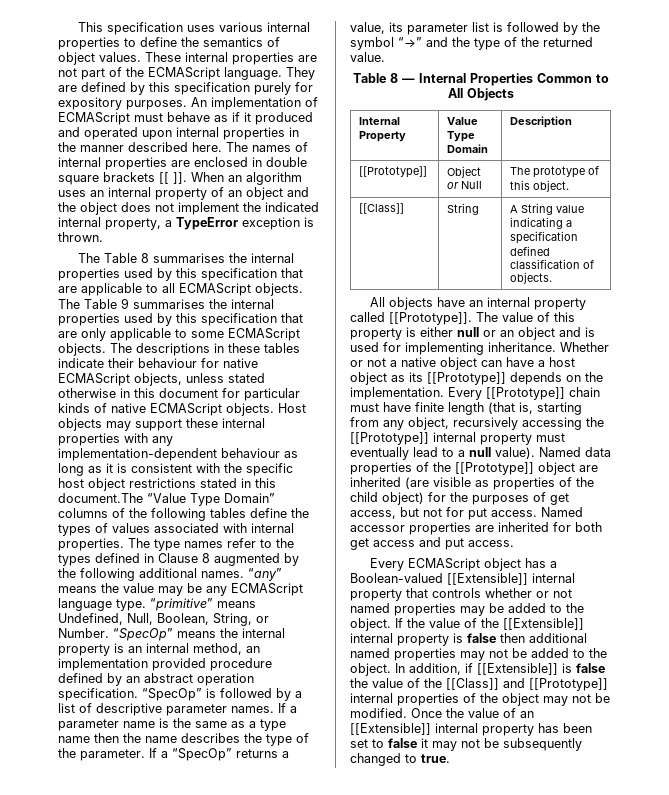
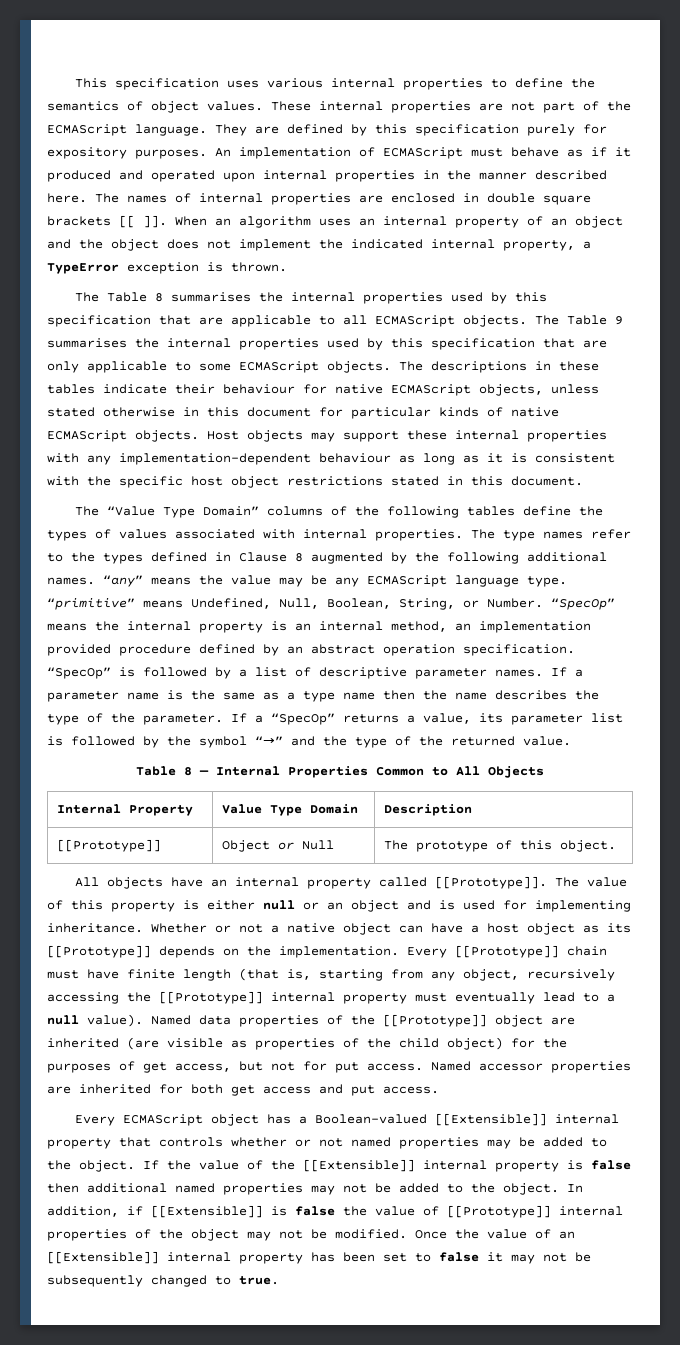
- Host objects may support these internal properties with any implementation-dependent behaviour as long as it is consistent with the specific host object restrictions stated in this document.The “Value Type Domain” columns of the following tables define the types of values associated with internal properties.
+ Host objects may support these internal properties with any implementation-dependent behaviour as long as it is consistent with the specific host object restrictions stated in this document.
+ The “Value Type Domain” columns of the following tables define the types of values associated with internal properties.
- [[Class]] | String | A String value indicating a specification defined classification of objects.
- In addition, if [[Extensible]] is false the value of the [[Class]] and [[Prototype]] internal properties of the object may not be modified.
+ In addition, if [[Extensible]] is false the value of [[Prototype]] internal properties of the object may not be modified.

